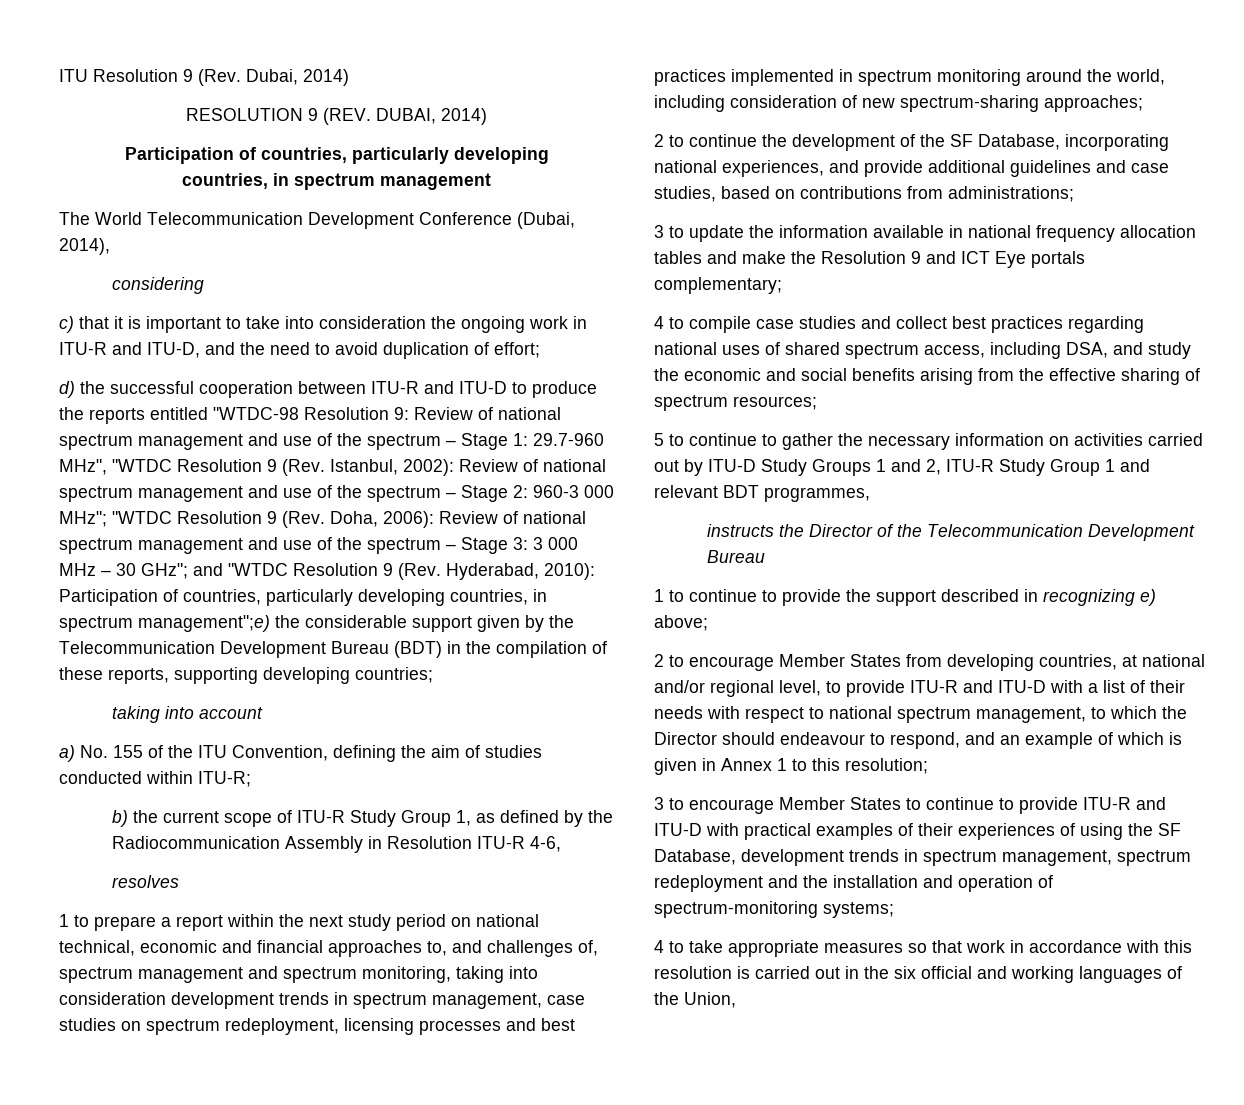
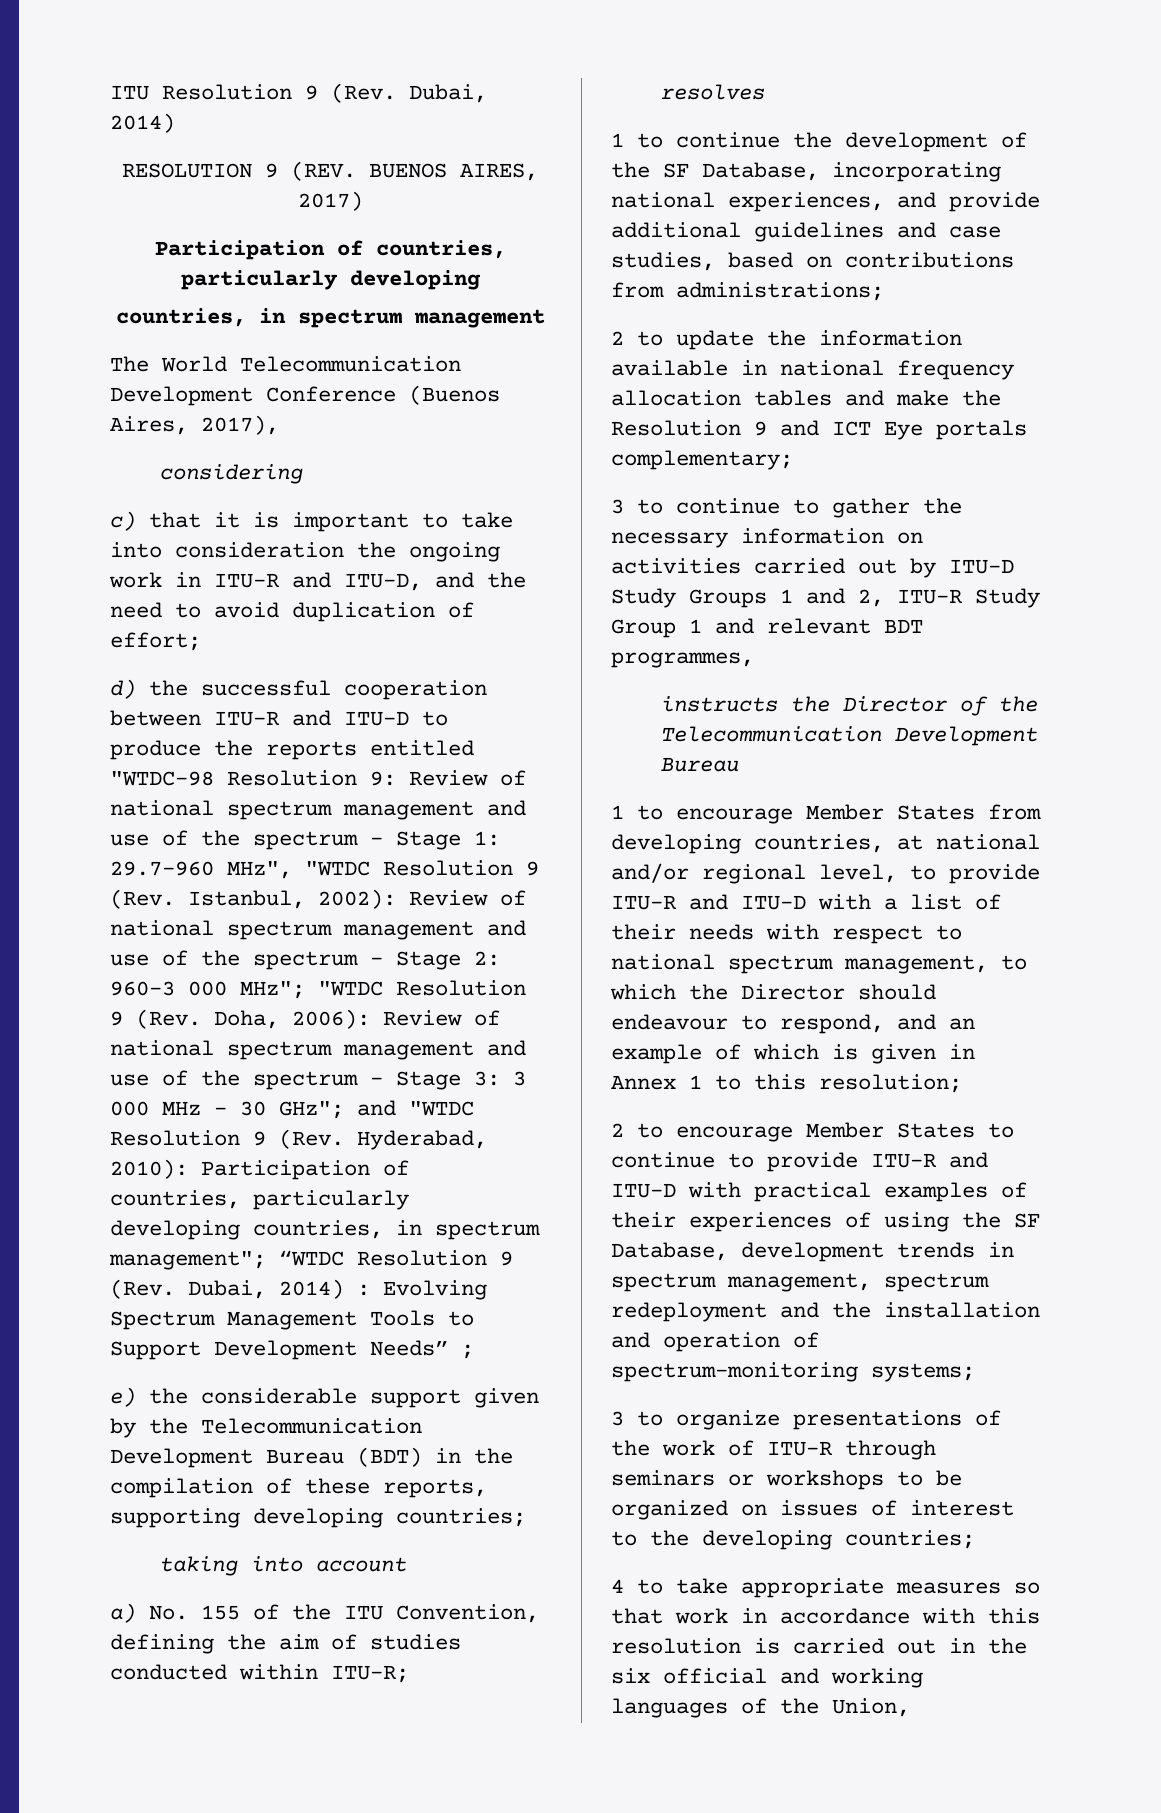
- RESOLUTION 9 (REV. DUBAI, 2014)
+ RESOLUTION 9 (REV. BUENOS AIRES, 2017)
- The World Telecommunication Development Conference (Dubai, 2014),
+ The World Telecommunication Development Conference (Buenos Aires, 2017),
- Participation of countries, particularly developing countries, in spectrum management";e) the considerable support given by the Telecommunication Development Bureau (BDT) in the compilation of these reports, supporting developing countries;
+ Participation of countries, particularly developing countries, in spectrum management"; “WTDC Resolution 9 (Rev. Dubai, 2014) : Evolving Spectrum Management Tools to Support Development Needs” ;
+ e) the considerable support given by the Telecommunication Development Bureau (BDT) in the compilation of these reports, supporting developing countries;
- b) the current scope of ITU-R Study Group 1, as defined by the Radiocommunication Assembly in Resolution ITU-R 4-6,
  resolves
- 1 to prepare a report within the next study period on national technical, economic and financial approaches to, and challenges of, spectrum management and spectrum monitoring, taking into consideration development trends in spectrum management, case studies on spectrum redeployment, licensing processes and best practices implemented in spectrum monitoring around the world, including consideration of new spectrum-sharing approaches;
- 2 to continue the development of the SF Database, incorporating national experiences, and provide additional guidelines and case studies, based on contributions from administrations;
+ 1 to continue the development of the SF Database, incorporating national experiences, and provide additional guidelines and case studies, based on contributions from administrations;
- 3 to update the information available in national frequency allocation tables and make the Resolution 9 and ICT Eye portals complementary;
+ 2 to update the information available in national frequency allocation tables and make the Resolution 9 and ICT Eye portals complementary;
- 4 to compile case studies and collect best practices regarding national uses of shared spectrum access, including DSA, and study the economic and social benefits arising from the effective sharing of spectrum resources;
- 5 to continue to gather the necessary information on activities carried out by ITU-D Study Groups 1 and 2, ITU-R Study Group 1 and relevant BDT programmes,
+ 3 to continue to gather the necessary information on activities carried out by ITU-D Study Groups 1 and 2, ITU-R Study Group 1 and relevant BDT programmes,
- 1 to continue to provide the support described in recognizing e) above;
- 2 to encourage Member States from developing countries, at national and/or regional level, to provide ITU-R and ITU-D with a list of their needs with respect to national spectrum management, to which the Director should endeavour to respond, and an example of which is given in Annex 1 to this resolution;
+ 1 to encourage Member States from developing countries, at national and/or regional level, to provide ITU-R and ITU-D with a list of their needs with respect to national spectrum management, to which the Director should endeavour to respond, and an example of which is given in Annex 1 to this resolution;
- 3 to encourage Member States to continue to provide ITU-R and ITU-D with practical examples of their experiences of using the SF Database, development trends in spectrum management, spectrum redeployment and the installation and operation of spectrum-monitoring systems;
+ 2 to encourage Member States to continue to provide ITU-R and ITU-D with practical examples of their experiences of using the SF Database, development trends in spectrum management, spectrum redeployment and the installation and operation of spectrum-monitoring systems;
+ 3 to organize presentations of the work of ITU-R through seminars or workshops to be organized on issues of interest to the developing countries;

